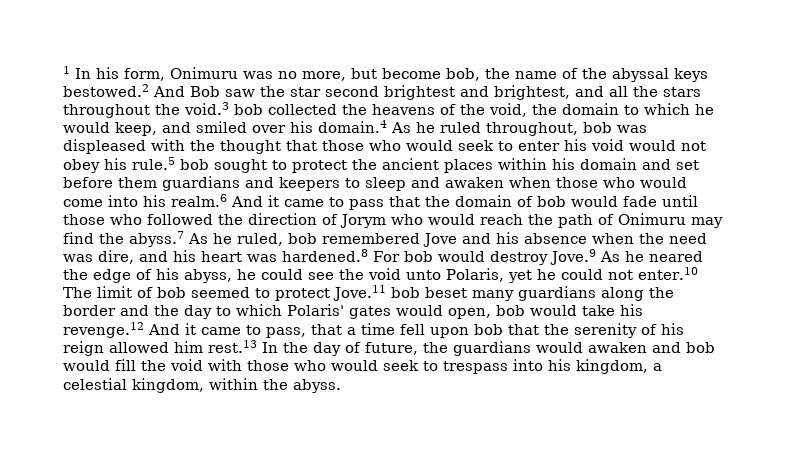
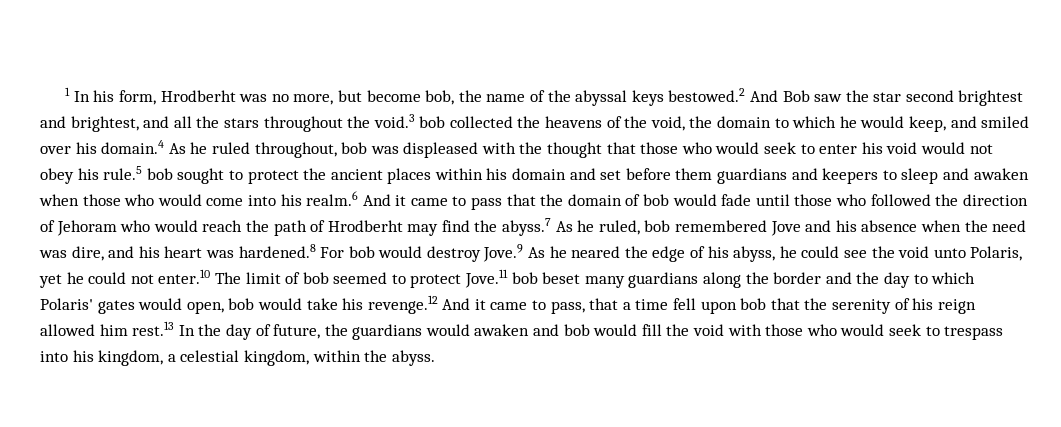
- 1 In his form, Onimuru was no more, but become bob, the name of the abyssal keys bestowed.2 And Bob saw the star second brightest and brightest, and all the stars throughout the void.3 bob collected the heavens of the void, the domain to which he would keep, and smiled over his domain.4 As he ruled throughout, bob was displeased with the thought that those who would seek to enter his void would not obey his rule.5 bob sought to protect the ancient places within his domain and set before them guardians and keepers to sleep and awaken when those who would come into his realm.6 And it came to pass that the domain of bob would fade until those who followed the direction of Jorym who would reach the path of Onimuru may find the abyss.7 As he ruled, bob remembered Jove and his absence when the need was dire, and his heart was hardened.8 For bob would destroy Jove.9 As he neared the edge of his abyss, he could see the void unto Polaris, yet he could not enter.10 The limit of bob seemed to protect Jove.11 bob beset many guardians along the border and the day to which Polaris' gates would open, bob would take his revenge.12 And it came to pass, that a time fell upon bob that the serenity of his reign allowed him rest.13 In the day of future, the guardians would awaken and bob would fill the void with those who would seek to trespass into his kingdom, a celestial kingdom, within the abyss.
+ 1 In his form, Hrodberht was no more, but become bob, the name of the abyssal keys bestowed.2 And Bob saw the star second brightest and brightest, and all the stars throughout the void.3 bob collected the heavens of the void, the domain to which he would keep, and smiled over his domain.4 As he ruled throughout, bob was displeased with the thought that those who would seek to enter his void would not obey his rule.5 bob sought to protect the ancient places within his domain and set before them guardians and keepers to sleep and awaken when those who would come into his realm.6 And it came to pass that the domain of bob would fade until those who followed the direction of Jehoram who would reach the path of Hrodberht may find the abyss.7 As he ruled, bob remembered Jove and his absence when the need was dire, and his heart was hardened.8 For bob would destroy Jove.9 As he neared the edge of his abyss, he could see the void unto Polaris, yet he could not enter.10 The limit of bob seemed to protect Jove.11 bob beset many guardians along the border and the day to which Polaris' gates would open, bob would take his revenge.12 And it came to pass, that a time fell upon bob that the serenity of his reign allowed him rest.13 In the day of future, the guardians would awaken and bob would fill the void with those who would seek to trespass into his kingdom, a celestial kingdom, within the abyss.

